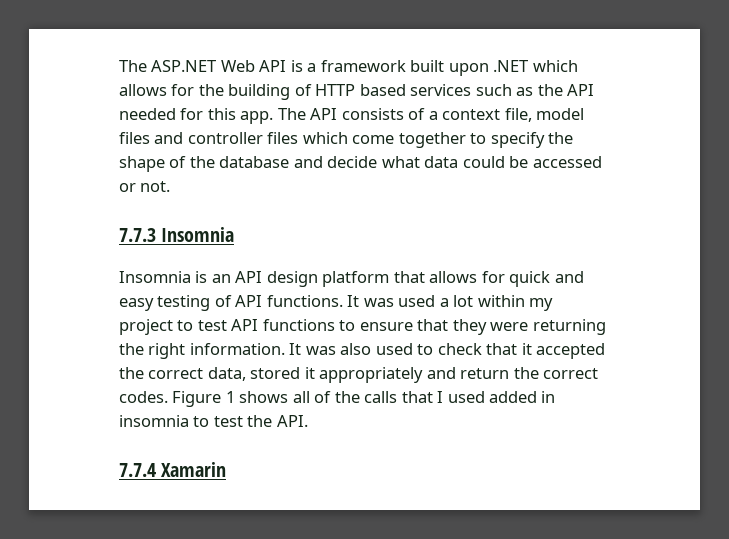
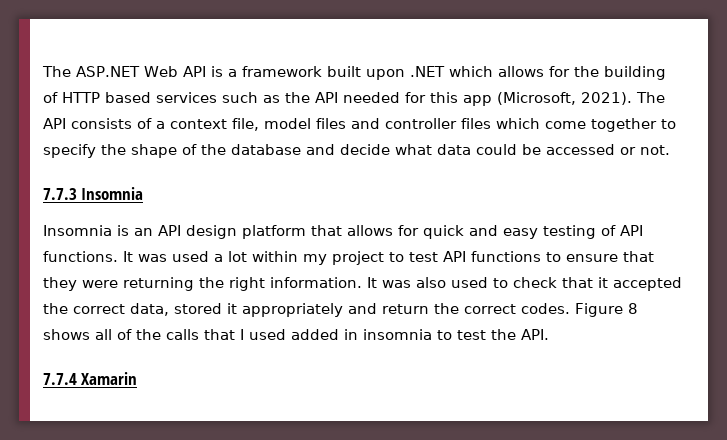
- The ASP.NET Web API is a framework built upon .NET which allows for the building of HTTP based services such as the API needed for this app.
+ The ASP.NET Web API is a framework built upon .NET which allows for the building of HTTP based services such as the API needed for this app (Microsoft, 2021).
- Figure 1 shows all of the calls that I used added in insomnia to test the API.
+ Figure 8 shows all of the calls that I used added in insomnia to test the API.

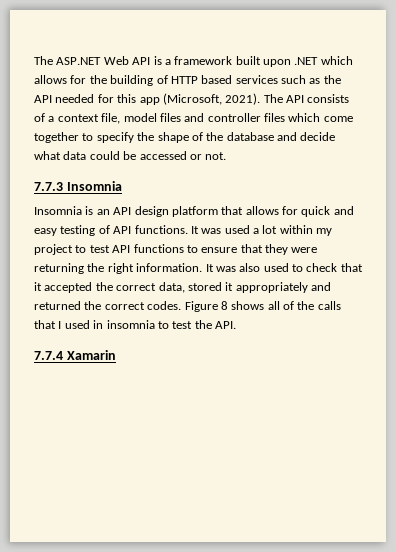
- It was also used to check that it accepted the correct data, stored it appropriately and return the correct codes.
+ It was also used to check that it accepted the correct data, stored it appropriately and returned the correct codes.
- Figure 8 shows all of the calls that I used added in insomnia to test the API.
+ Figure 8 shows all of the calls that I used in insomnia to test the API.

